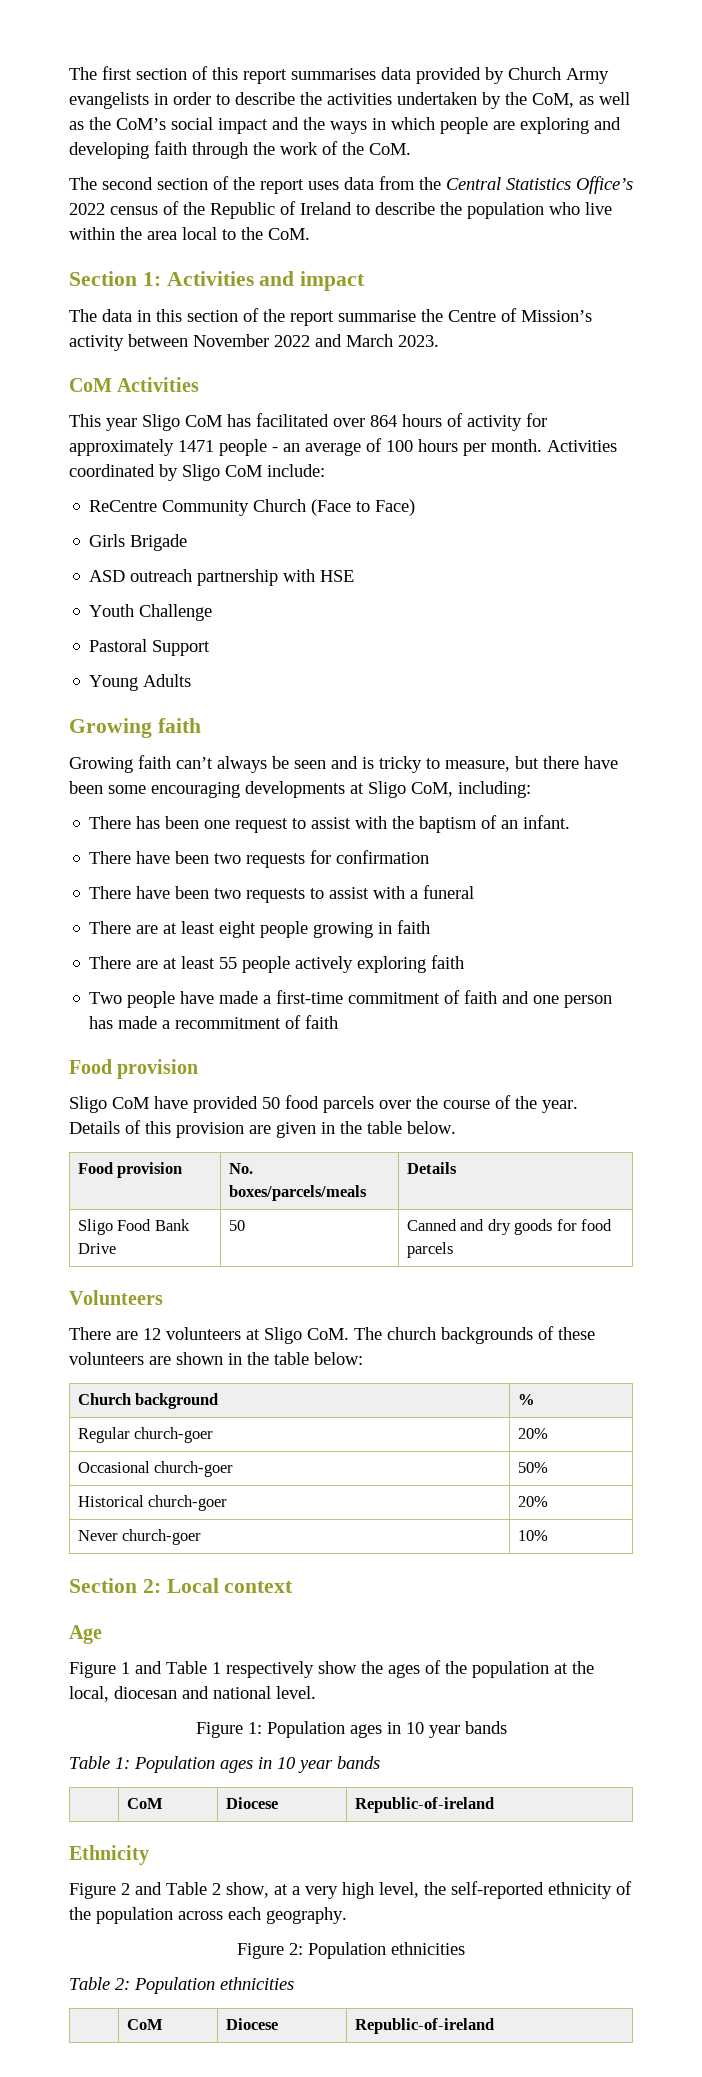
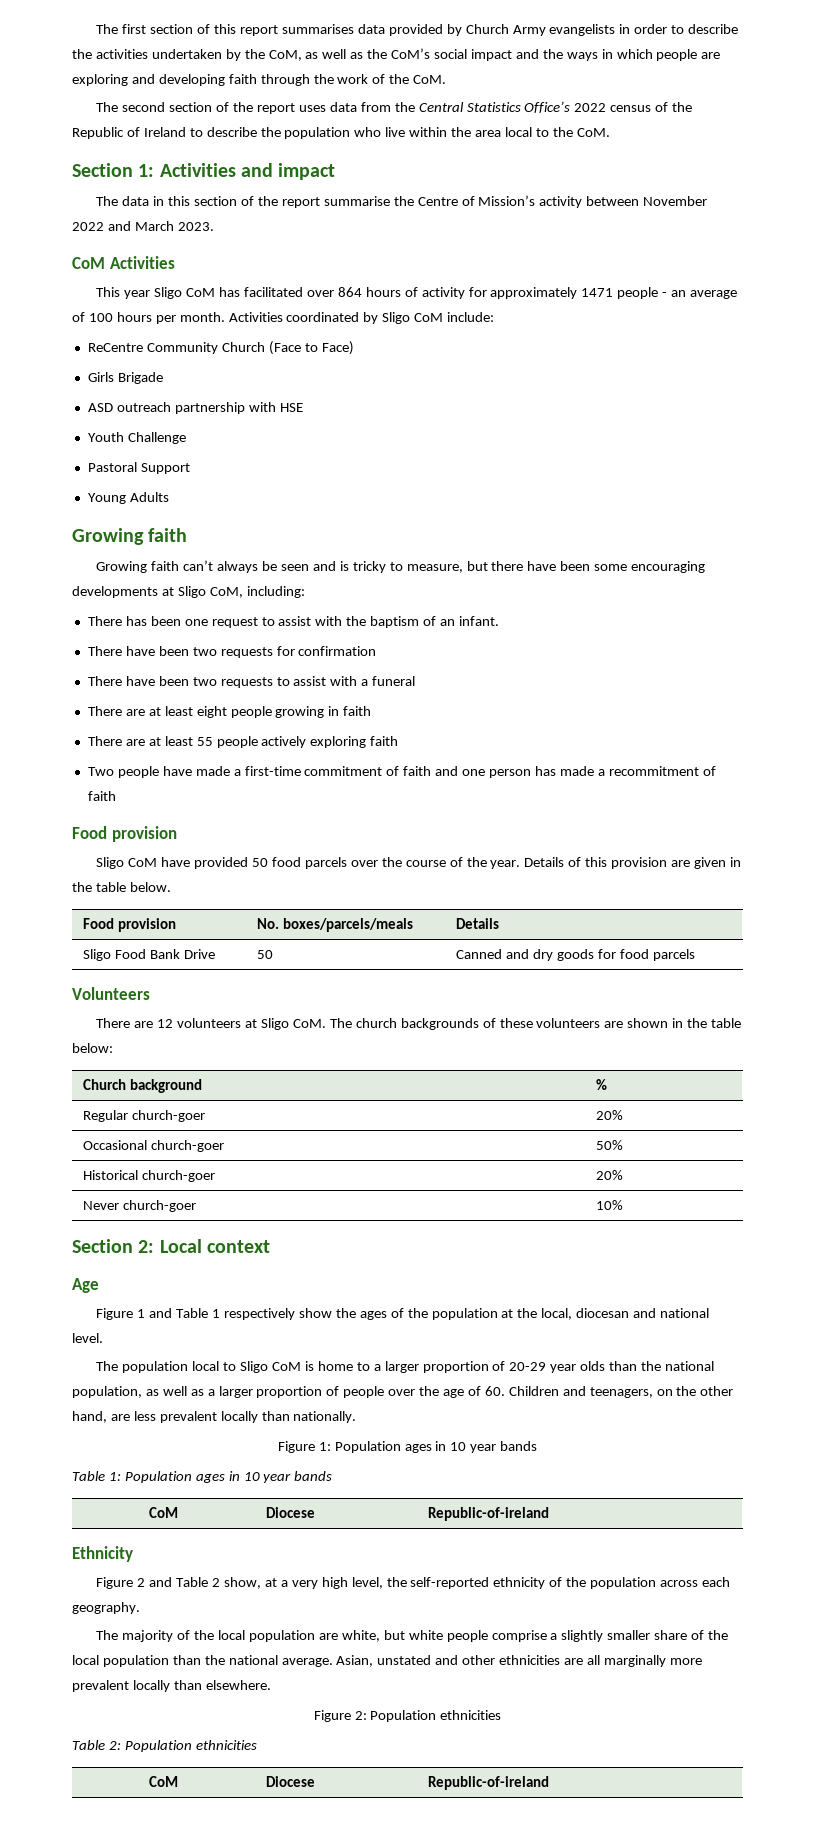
+ The population local to Sligo CoM is home to a larger proportion of 20-29 year olds than the national population, as well as a larger proportion of people over the age of 60. Children and teenagers, on the other hand, are less prevalent locally than nationally.
+ The majority of the local population are white, but white people comprise a slightly smaller share of the local population than the national average. Asian, unstated and other ethnicities are all marginally more prevalent locally than elsewhere.

